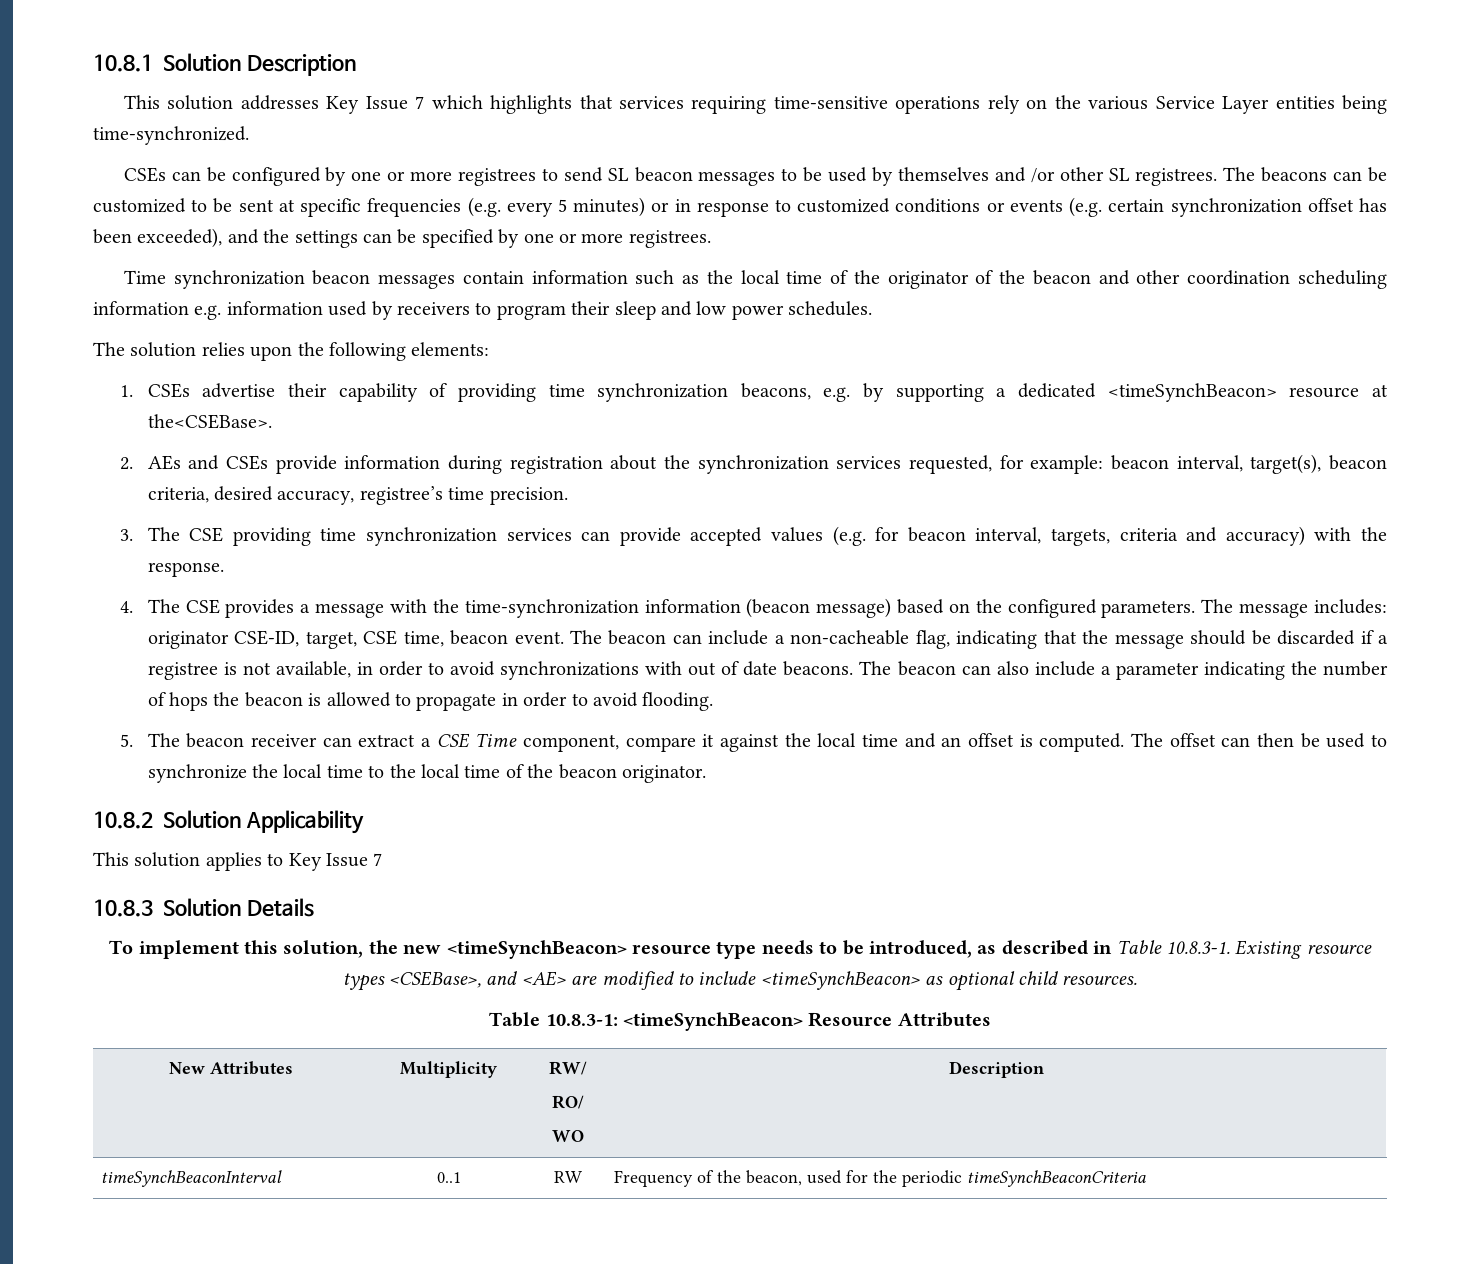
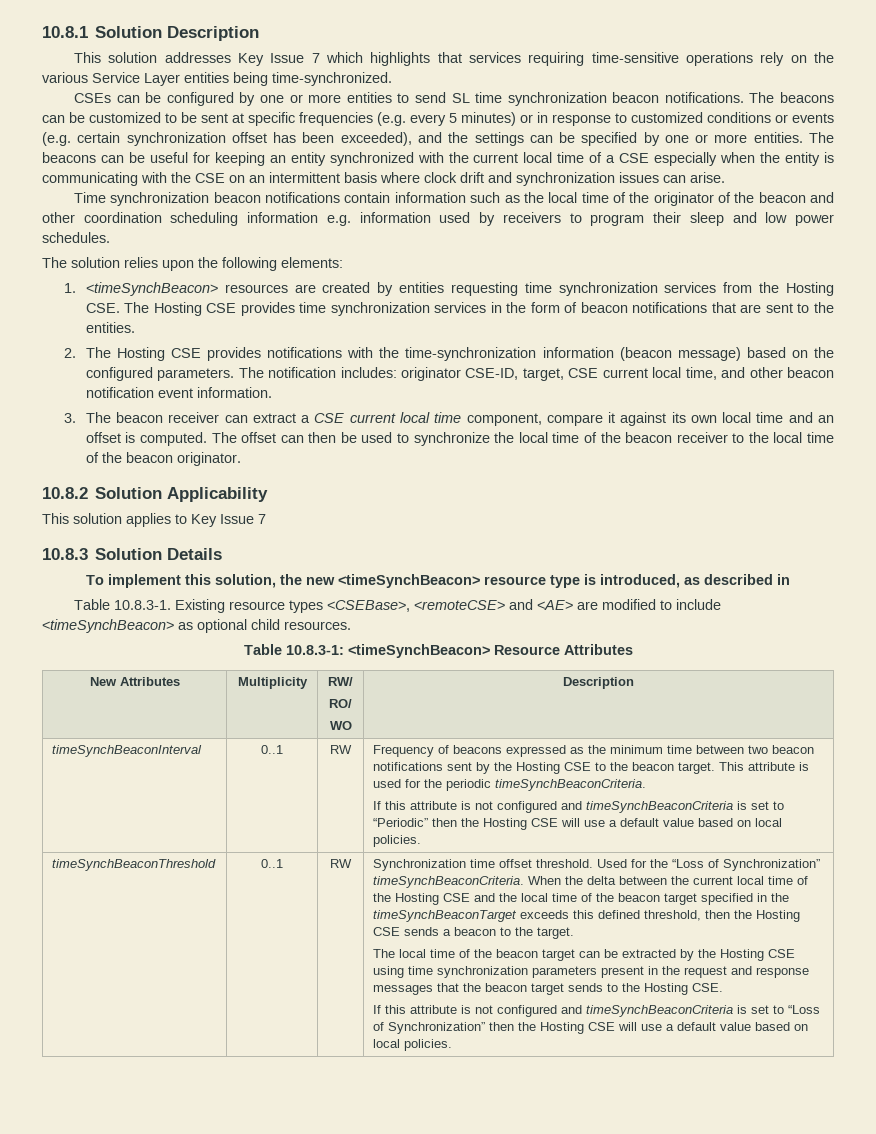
- CSEs can be configured by one or more registrees to send SL beacon messages to be used by themselves and /or other SL registrees.
+ CSEs can be configured by one or more entities to send SL time synchronization beacon notifications.
- The beacons can be customized to be sent at specific frequencies (e.g. every 5 minutes) or in response to customized conditions or events (e.g. certain synchronization offset has been exceeded), and the settings can be specified by one or more registrees.
+ The beacons can be customized to be sent at specific frequencies (e.g. every 5 minutes) or in response to customized conditions or events (e.g. certain synchronization offset has been exceeded), and the settings can be specified by one or more entities. The beacons can be useful for keeping an entity synchronized with the current local time of a CSE especially when the entity is communicating with the CSE on an intermittent basis where clock drift and synchronization issues can arise.
- Time synchronization beacon messages contain information such as the local time of the originator of the beacon and other coordination scheduling information e.g. information used by receivers to program their sleep and low power schedules.
+ Time synchronization beacon notifications contain information such as the local time of the originator of the beacon and other coordination scheduling information e.g. information used by receivers to program their sleep and low power schedules.
- 1. CSEs advertise their capability of providing time synchronization beacons, e.g. by supporting a dedicated <timeSynchBeacon> resource at the<CSEBase>.
- 2. AEs and CSEs provide information during registration about the synchronization services requested, for example: beacon interval, target(s), beacon criteria, desired accuracy, registree’s time precision.
- 3. The CSE providing time synchronization services can provide accepted values (e.g. for beacon interval, targets, criteria and accuracy) with the response.
- 4. The CSE provides a message with the time-synchronization information (beacon message) based on the configured parameters.
+ 1. <timeSynchBeacon> resources are created by entities requesting time synchronization services from the Hosting CSE. The Hosting CSE provides time synchronization services in the form of beacon notifications that are sent to the entities.
+ 2. The Hosting CSE provides notifications with the time-synchronization information (beacon message) based on the configured parameters.
- The message includes: originator CSE-ID, target, CSE time, beacon event. The beacon can include a non-cacheable flag, indicating that the message should be discarded if a registree is not available, in order to avoid synchronizations with out of date beacons. The beacon can also include a parameter indicating the number of hops the beacon is allowed to propagate in order to avoid flooding.
- 5. The beacon receiver can extract a CSE Time component, compare it against the local time and an offset is computed.
+ The notification includes: originator CSE-ID, target, CSE current local time, and other beacon notification event information.
+ 3. The beacon receiver can extract a CSE current local time component, compare it against its own local time and an offset is computed.
- The offset can then be used to synchronize the local time to the local time of the beacon originator.
+ The offset can then be used to synchronize the local time of the beacon receiver to the local time of the beacon originator.
- To implement this solution, the new <timeSynchBeacon> resource type needs to be introduced, as described in Table 10.8.3-1. Existing resource types <CSEBase>, and <AE> are modified to include <timeSynchBeacon> as optional child resources.
+ To implement this solution, the new <timeSynchBeacon> resource type is introduced, as described in
+ Table 10.8.3-1. Existing resource types <CSEBase>, <remoteCSE> and <AE> are modified to include <timeSynchBeacon> as optional child resources.
- Frequency of the beacon, used for the periodic timeSynchBeaconCriteria
+ Frequency of beacons expressed as the minimum time between two beacon notifications sent by the Hosting CSE to the beacon target. This attribute is used for the periodic timeSynchBeaconCriteria.
+ If this attribute is not configured and timeSynchBeaconCriteria is set to “Periodic” then the Hosting CSE will use a default value based on local policies.
+ timeSynchBeaconThreshold | 0..1 | RW | Synchronization time offset threshold. Used for the “Loss of Synchronization” timeSynchBeaconCriteria. When the delta between the current local time of the Hosting CSE and the local time of the beacon target specified in the timeSynchBeaconTarget exceeds this defined threshold, then the Hosting CSE sends a beacon to the target.
+ The local time of the beacon target can be extracted by the Hosting CSE using time synchronization parameters present in the request and response messages that the beacon target sends to the Hosting CSE.
+ If this attribute is not configured and timeSynchBeaconCriteria is set to “Loss of Synchronization” then the Hosting CSE will use a default value based on local policies.

